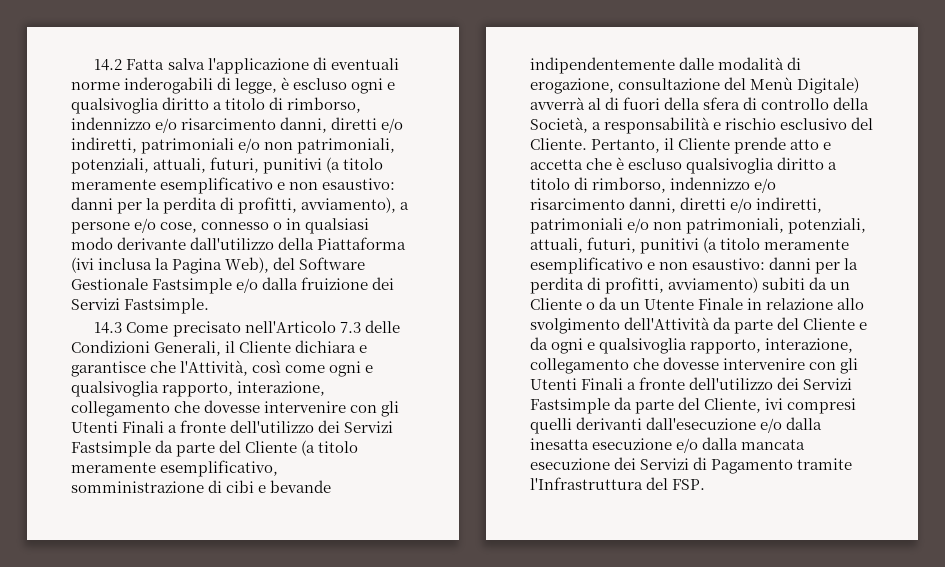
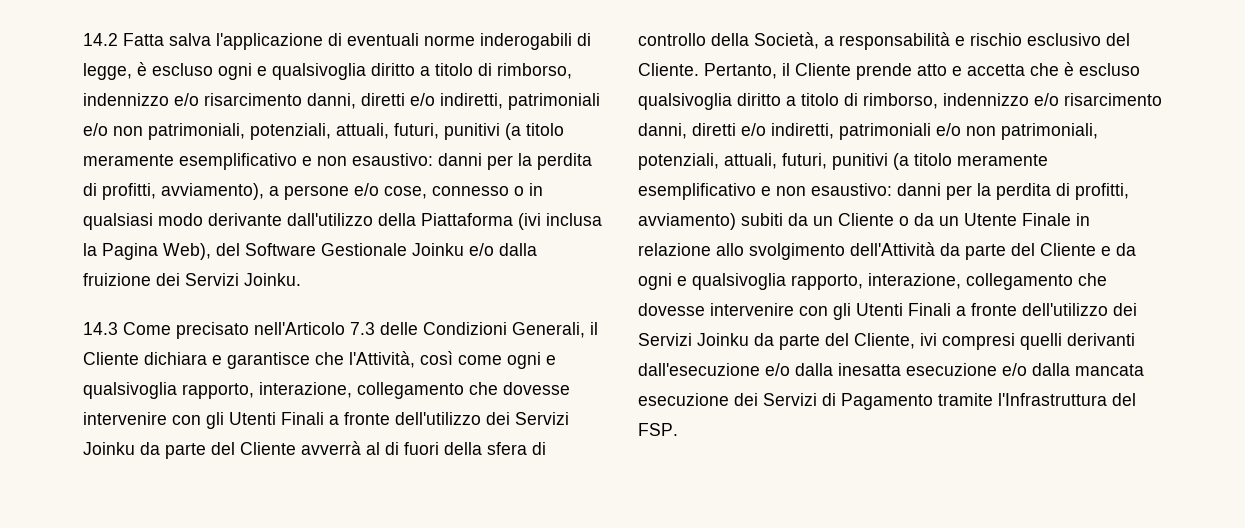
- danni per la perdita di profitti, avviamento), a persone e/o cose, connesso o in qualsiasi modo derivante dall'utilizzo della Piattaforma (ivi inclusa la Pagina Web), del Software Gestionale Fastsimple e/o dalla fruizione dei Servizi Fastsimple.
+ danni per la perdita di profitti, avviamento), a persone e/o cose, connesso o in qualsiasi modo derivante dall'utilizzo della Piattaforma (ivi inclusa la Pagina Web), del Software Gestionale Joinku e/o dalla fruizione dei Servizi Joinku.
- 14.3 Come precisato nell'Articolo 7.3 delle Condizioni Generali, il Cliente dichiara e garantisce che l'Attività, così come ogni e qualsivoglia rapporto, interazione, collegamento che dovesse intervenire con gli Utenti Finali a fronte dell'utilizzo dei Servizi Fastsimple da parte del Cliente (a titolo meramente esemplificativo, somministrazione di cibi e bevande indipendentemente dalle modalità di erogazione, consultazione del Menù Digitale) avverrà al di fuori della sfera di controllo della Società, a responsabilità e rischio esclusivo del Cliente.
+ 14.3 Come precisato nell'Articolo 7.3 delle Condizioni Generali, il Cliente dichiara e garantisce che l'Attività, così come ogni e qualsivoglia rapporto, interazione, collegamento che dovesse intervenire con gli Utenti Finali a fronte dell'utilizzo dei Servizi Joinku da parte del Cliente avverrà al di fuori della sfera di controllo della Società, a responsabilità e rischio esclusivo del Cliente.
- danni per la perdita di profitti, avviamento) subiti da un Cliente o da un Utente Finale in relazione allo svolgimento dell'Attività da parte del Cliente e da ogni e qualsivoglia rapporto, interazione, collegamento che dovesse intervenire con gli Utenti Finali a fronte dell'utilizzo dei Servizi Fastsimple da parte del Cliente, ivi compresi quelli derivanti dall'esecuzione e/o dalla inesatta esecuzione e/o dalla mancata esecuzione dei Servizi di Pagamento tramite l'Infrastruttura del FSP.
+ danni per la perdita di profitti, avviamento) subiti da un Cliente o da un Utente Finale in relazione allo svolgimento dell'Attività da parte del Cliente e da ogni e qualsivoglia rapporto, interazione, collegamento che dovesse intervenire con gli Utenti Finali a fronte dell'utilizzo dei Servizi Joinku da parte del Cliente, ivi compresi quelli derivanti dall'esecuzione e/o dalla inesatta esecuzione e/o dalla mancata esecuzione dei Servizi di Pagamento tramite l'Infrastruttura del FSP.

